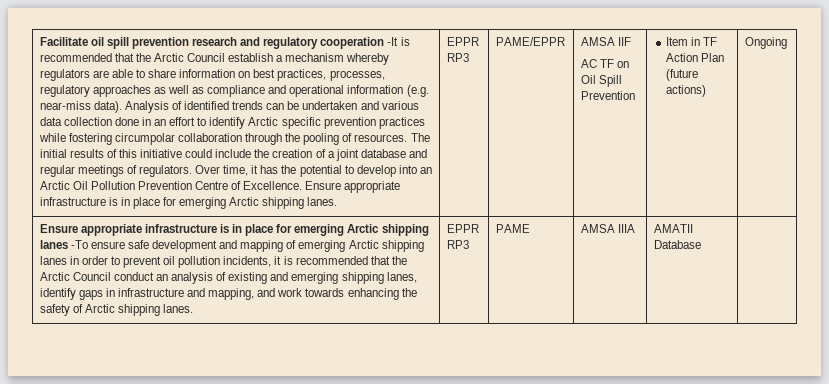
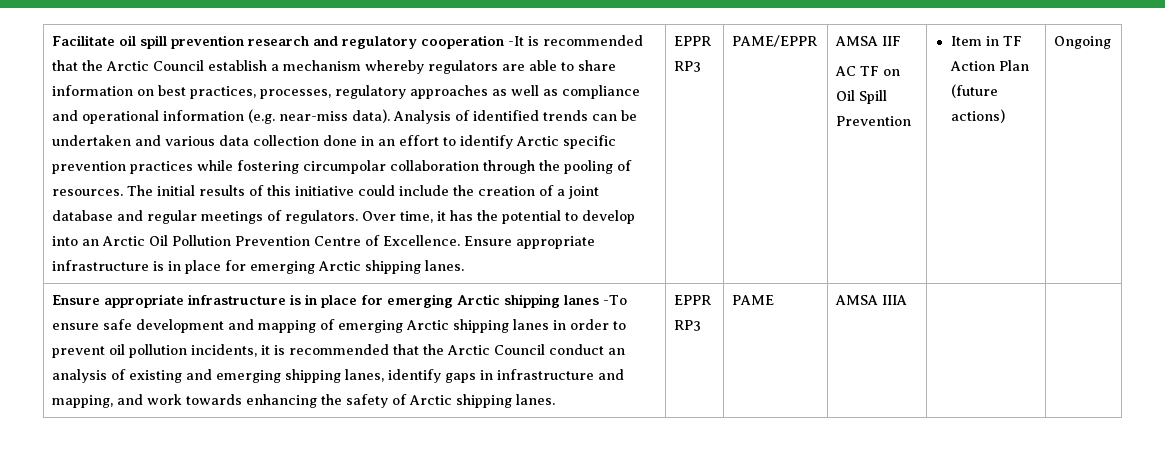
- AMATII Database

